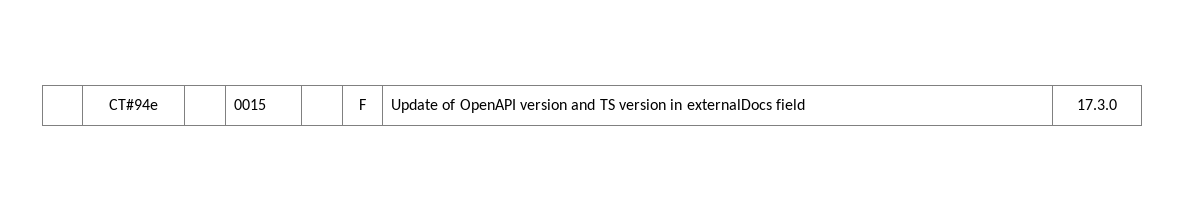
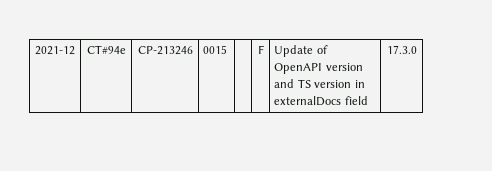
- | CT#94e | | 0015 | | F | Update of OpenAPI version and TS version in externalDocs field | 17.3.0
+ 2021-12 | CT#94e | CP-213246 | 0015 | | F | Update of OpenAPI version and TS version in externalDocs field | 17.3.0

